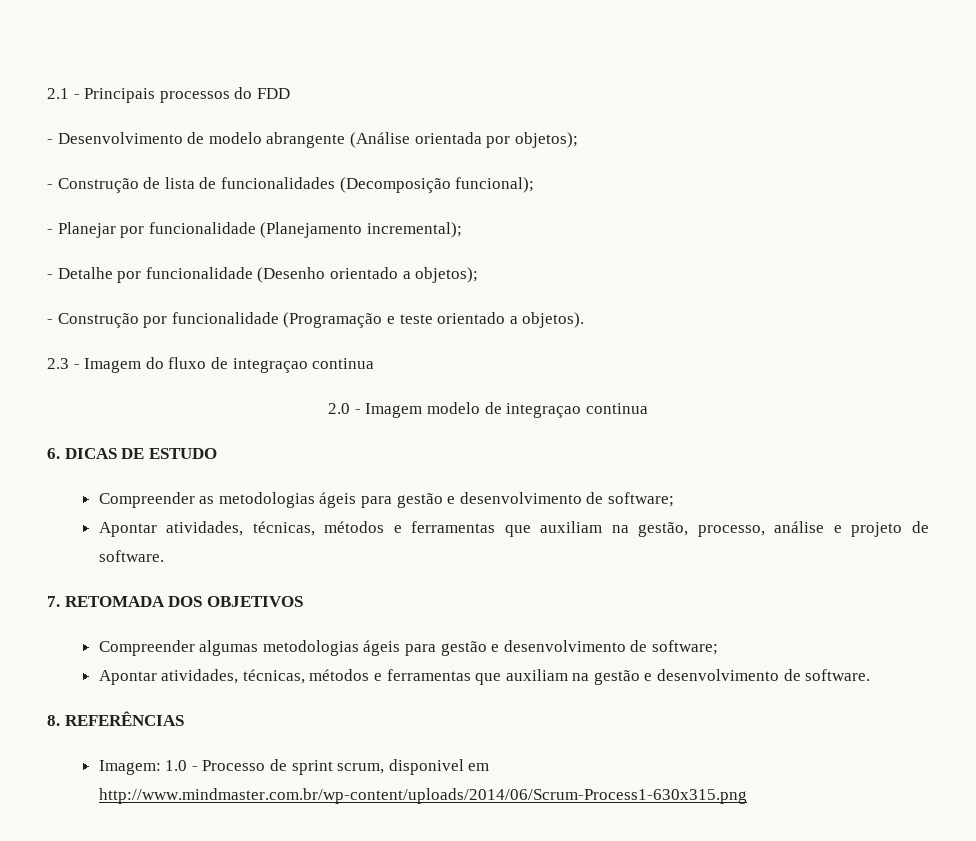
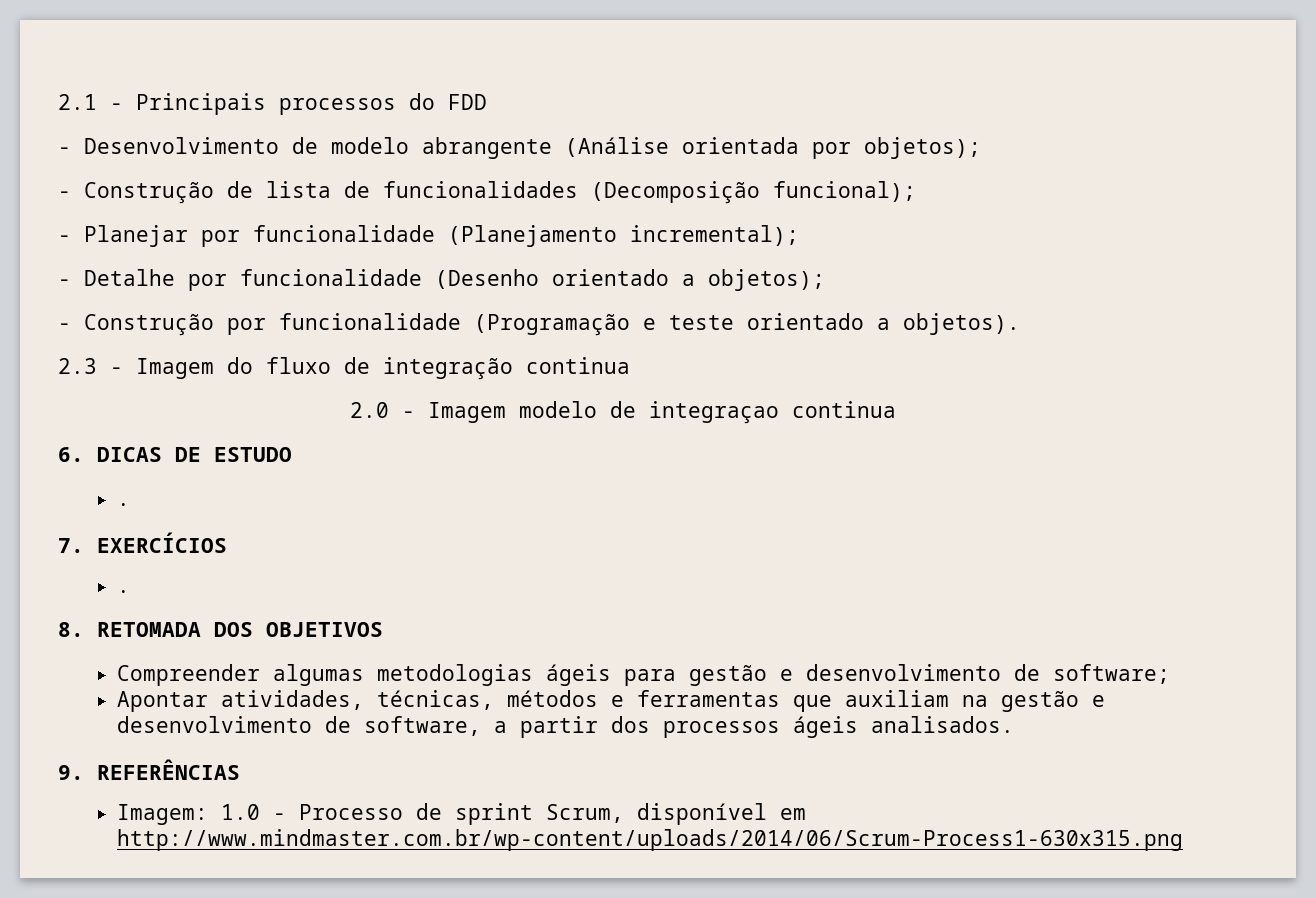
- 2.3 - Imagem do fluxo de integraçao continua
+ 2.3 - Imagem do fluxo de integração continua
  6. DICAS DE ESTUDO
- Compreender as metodologias ágeis para gestão e desenvolvimento de software;
- Apontar atividades, técnicas, métodos e ferramentas que auxiliam na gestão, processo, análise e projeto de software.
- 7. RETOMADA DOS OBJETIVOS
+ .
+ 7. EXERCÍCIOS
+ .
+ 8. RETOMADA DOS OBJETIVOS
- Apontar atividades, técnicas, métodos e ferramentas que auxiliam na gestão e desenvolvimento de software.
- 8. REFERÊNCIAS
+ Apontar atividades, técnicas, métodos e ferramentas que auxiliam na gestão e desenvolvimento de software, a partir dos processos ágeis analisados.
+ 9. REFERÊNCIAS
- Imagem: 1.0 - Processo de sprint scrum, disponivel em http://www.mindmaster.com.br/wp-content/uploads/2014/06/Scrum-Process1-630x315.png
+ Imagem: 1.0 - Processo de sprint Scrum, disponível em http://www.mindmaster.com.br/wp-content/uploads/2014/06/Scrum-Process1-630x315.png

